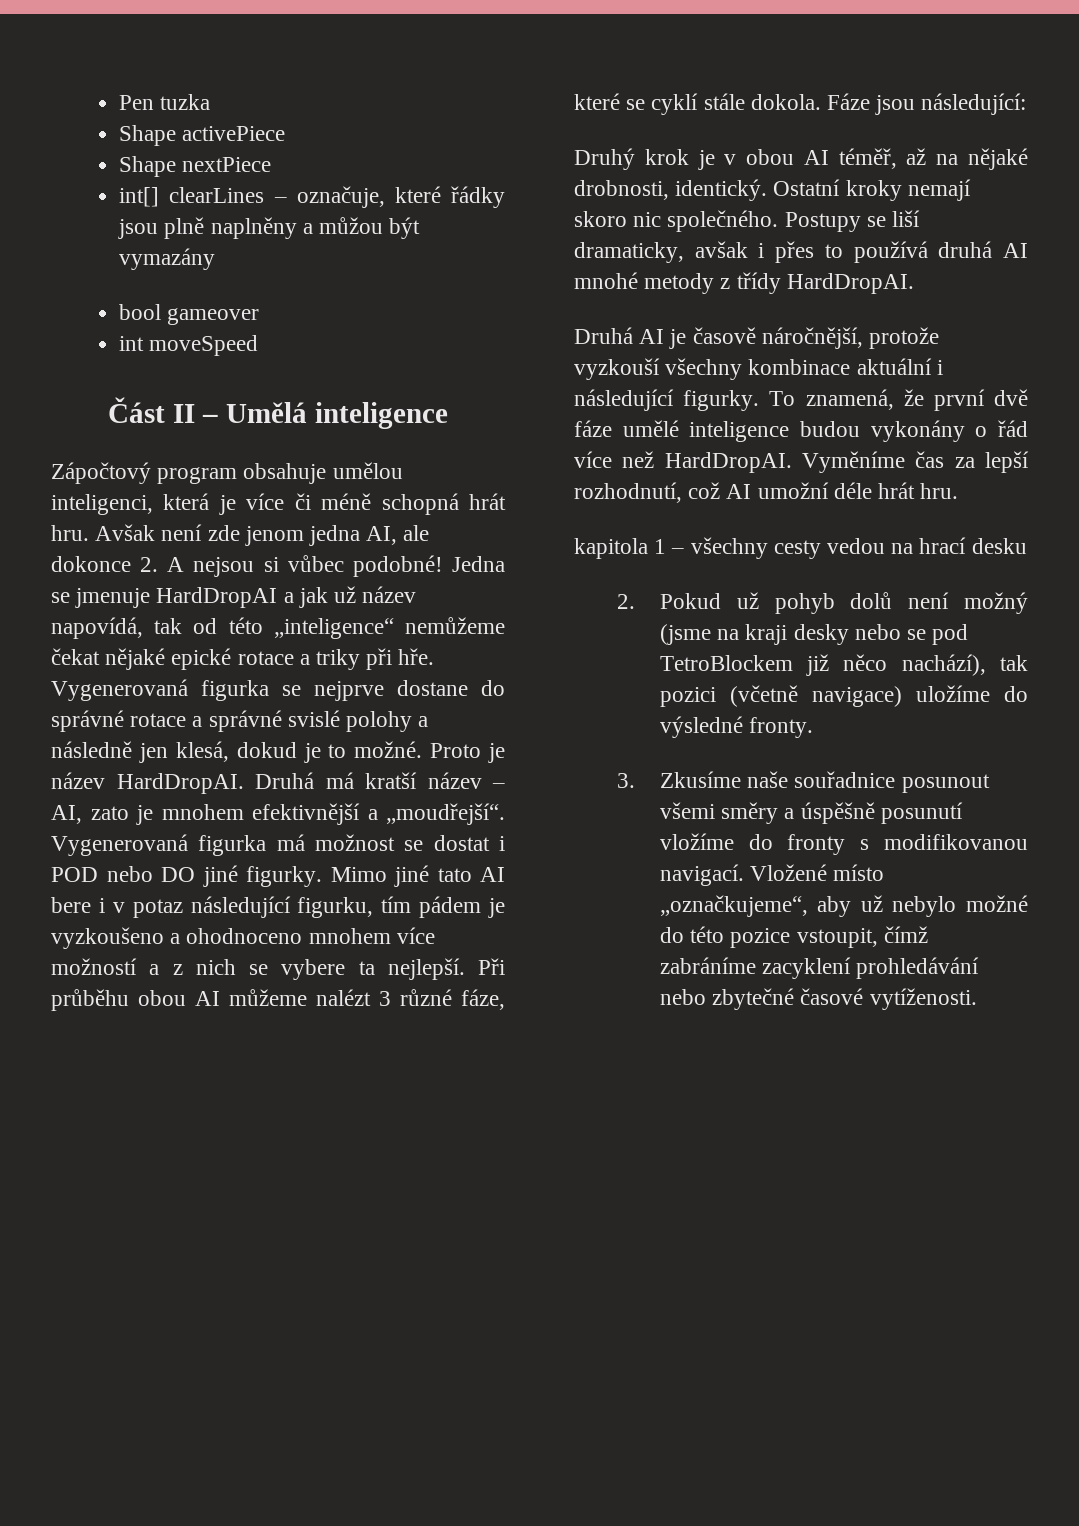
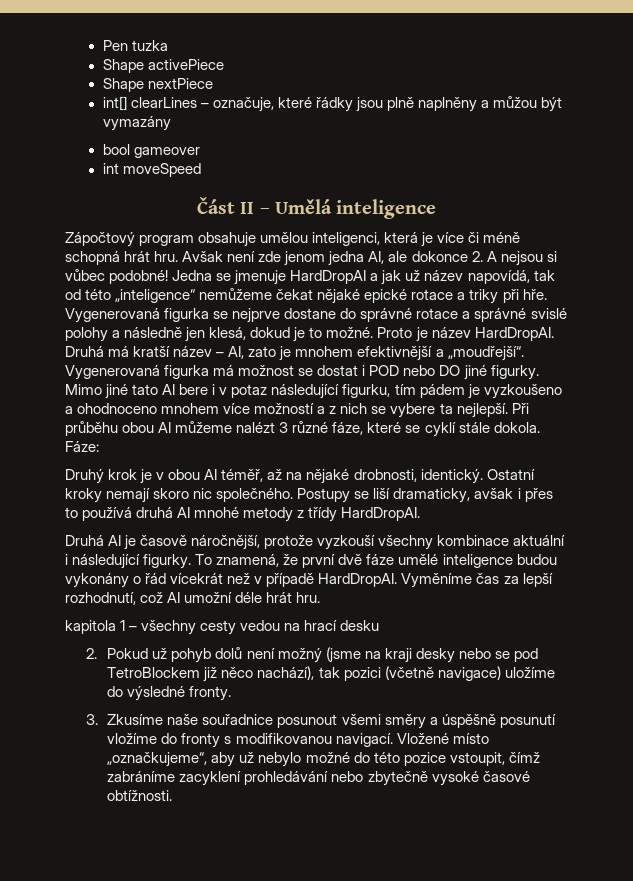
- Fáze jsou následující:
+ Fáze:
- To znamená, že první dvě fáze umělé inteligence budou vykonány o řád více než HardDropAI.
+ To znamená, že první dvě fáze umělé inteligence budou vykonány o řád vícekrát než v případě HardDropAI.
- Vložené místo „označkujeme“, aby už nebylo možné do této pozice vstoupit, čímž zabráníme zacyklení prohledávání nebo zbytečné časové vytíženosti.
+ Vložené místo „označkujeme“, aby už nebylo možné do této pozice vstoupit, čímž zabráníme zacyklení prohledávání nebo zbytečně vysoké časové obtížnosti.

